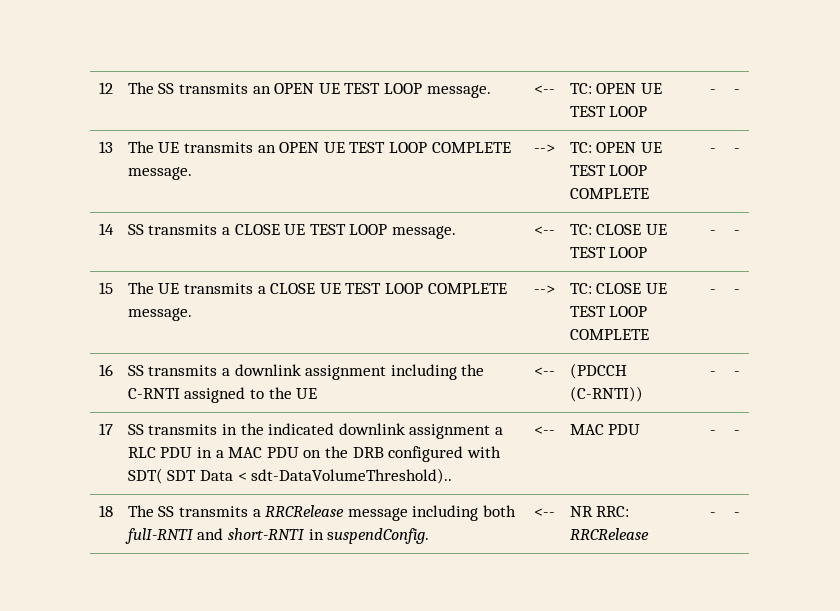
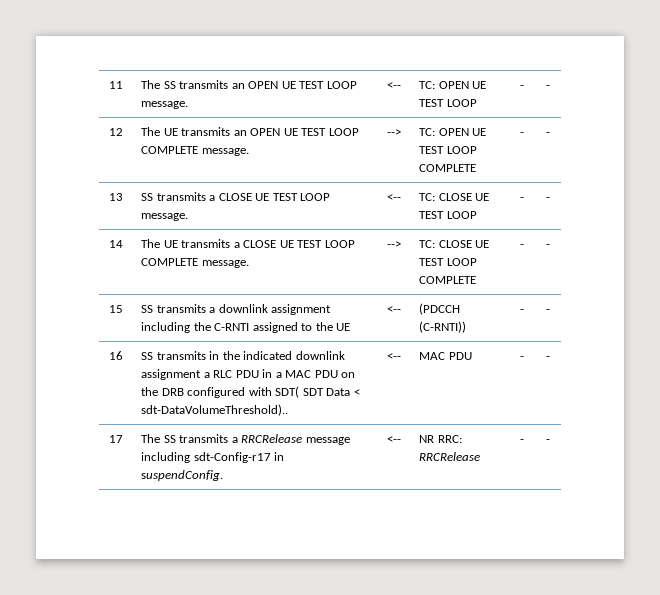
- 12 | The SS transmits an OPEN UE TEST LOOP message. | <-- | TC: OPEN UE TEST LOOP | - | -
+ 11 | The SS transmits an OPEN UE TEST LOOP message. | <-- | TC: OPEN UE TEST LOOP | - | -
- 13 | The UE transmits an OPEN UE TEST LOOP COMPLETE message. | --> | TC: OPEN UE TEST LOOP COMPLETE | - | -
+ 12 | The UE transmits an OPEN UE TEST LOOP COMPLETE message. | --> | TC: OPEN UE TEST LOOP COMPLETE | - | -
- 14 | SS transmits a CLOSE UE TEST LOOP message. | <-- | TC: CLOSE UE TEST LOOP | - | -
+ 13 | SS transmits a CLOSE UE TEST LOOP message. | <-- | TC: CLOSE UE TEST LOOP | - | -
- 15 | The UE transmits a CLOSE UE TEST LOOP COMPLETE message. | --> | TC: CLOSE UE TEST LOOP COMPLETE | - | -
+ 14 | The UE transmits a CLOSE UE TEST LOOP COMPLETE message. | --> | TC: CLOSE UE TEST LOOP COMPLETE | - | -
- 16 | SS transmits a downlink assignment including the C-RNTI assigned to the UE | <-- | (PDCCH (C-RNTI)) | - | -
+ 15 | SS transmits a downlink assignment including the C-RNTI assigned to the UE | <-- | (PDCCH (C-RNTI)) | - | -
- 17 | SS transmits in the indicated downlink assignment a RLC PDU in a MAC PDU on the DRB configured with SDT( SDT Data < sdt-DataVolumeThreshold).. | <-- | MAC PDU | - | -
+ 16 | SS transmits in the indicated downlink assignment a RLC PDU in a MAC PDU on the DRB configured with SDT( SDT Data < sdt-DataVolumeThreshold).. | <-- | MAC PDU | - | -
- 18 | The SS transmits a RRCRelease message including both fulI-RNTI and short-RNTI in suspendConfig. | <-- | NR RRC: RRCRelease | - | -
+ 17 | The SS transmits a RRCRelease message including sdt-Config-r17 in suspendConfig. | <-- | NR RRC: RRCRelease | - | -

